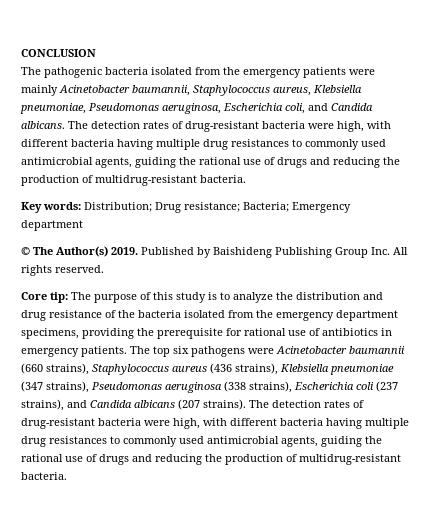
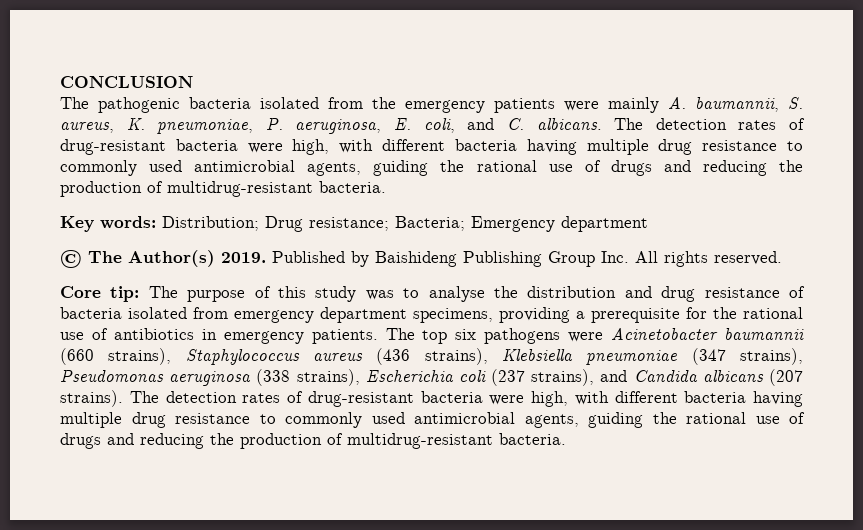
- The pathogenic bacteria isolated from the emergency patients were mainly Acinetobacter baumannii, Staphylococcus aureus, Klebsiella pneumoniae, Pseudomonas aeruginosa, Escherichia coli, and Candida albicans. The detection rates of drug-resistant bacteria were high, with different bacteria having multiple drug resistances to commonly used antimicrobial agents, guiding the rational use of drugs and reducing the production of multidrug-resistant bacteria.
+ The pathogenic bacteria isolated from the emergency patients were mainly A. baumannii, S. aureus, K. pneumoniae, P. aeruginosa, E. coli, and C. albicans. The detection rates of drug-resistant bacteria were high, with different bacteria having multiple drug resistance to commonly used antimicrobial agents, guiding the rational use of drugs and reducing the production of multidrug-resistant bacteria.
- Core tip: The purpose of this study is to analyze the distribution and drug resistance of the bacteria isolated from the emergency department specimens, providing the prerequisite for rational use of antibiotics in emergency patients.
+ Core tip: The purpose of this study was to analyse the distribution and drug resistance of bacteria isolated from emergency department specimens, providing a prerequisite for the rational use of antibiotics in emergency patients.
- The top six pathogens were Acinetobacter baumannii (660 strains), Staphylococcus aureus (436 strains), Klebsiella pneumoniae (347 strains), Pseudomonas aeruginosa (338 strains), Escherichia coli (237 strains), and Candida albicans (207 strains). The detection rates of drug-resistant bacteria were high, with different bacteria having multiple drug resistances to commonly used antimicrobial agents, guiding the rational use of drugs and reducing the production of multidrug-resistant bacteria.
+ The top six pathogens were Acinetobacter baumannii (660 strains), Staphylococcus aureus (436 strains), Klebsiella pneumoniae (347 strains), Pseudomonas aeruginosa (338 strains), Escherichia coli (237 strains), and Candida albicans (207 strains). The detection rates of drug-resistant bacteria were high, with different bacteria having multiple drug resistance to commonly used antimicrobial agents, guiding the rational use of drugs and reducing the production of multidrug-resistant bacteria.

